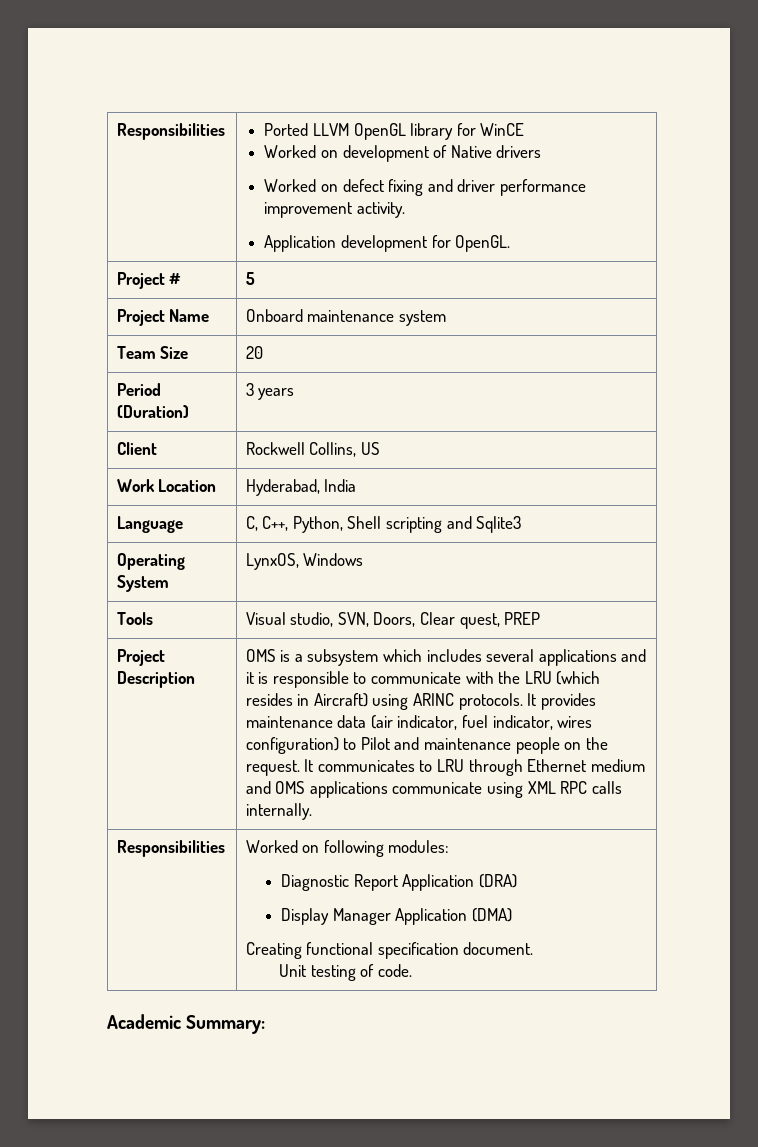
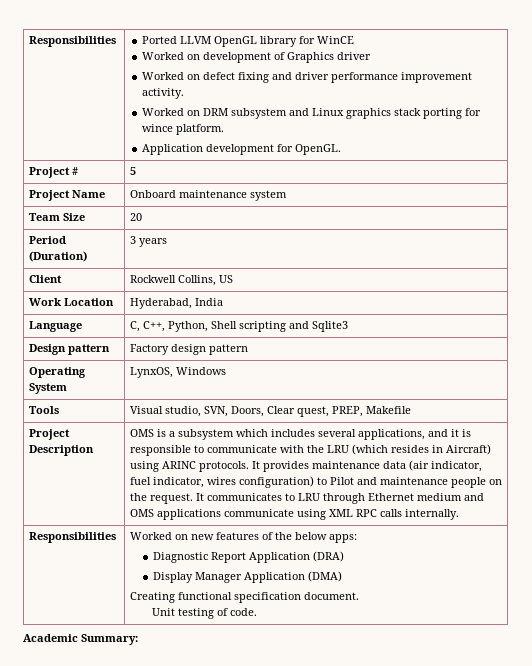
  Responsibilities | Ported LLVM OpenGL library for WinCE
- Worked on development of Native drivers
+ Worked on development of Graphics driver
  Worked on defect fixing and driver performance improvement activity.
+ Worked on DRM subsystem and Linux graphics stack porting for wince platform.
+ Design pattern | Factory design pattern
- Tools | Visual studio, SVN, Doors, Clear quest, PREP
+ Tools | Visual studio, SVN, Doors, Clear quest, PREP, Makefile
- OMS is a subsystem which includes several applications and it is responsible to communicate with the LRU (which resides in Aircraft) using ARINC protocols.
+ OMS is a subsystem which includes several applications, and it is responsible to communicate with the LRU (which resides in Aircraft) using ARINC protocols.
- Responsibilities | Worked on following modules:
+ Responsibilities | Worked on new features of the below apps:

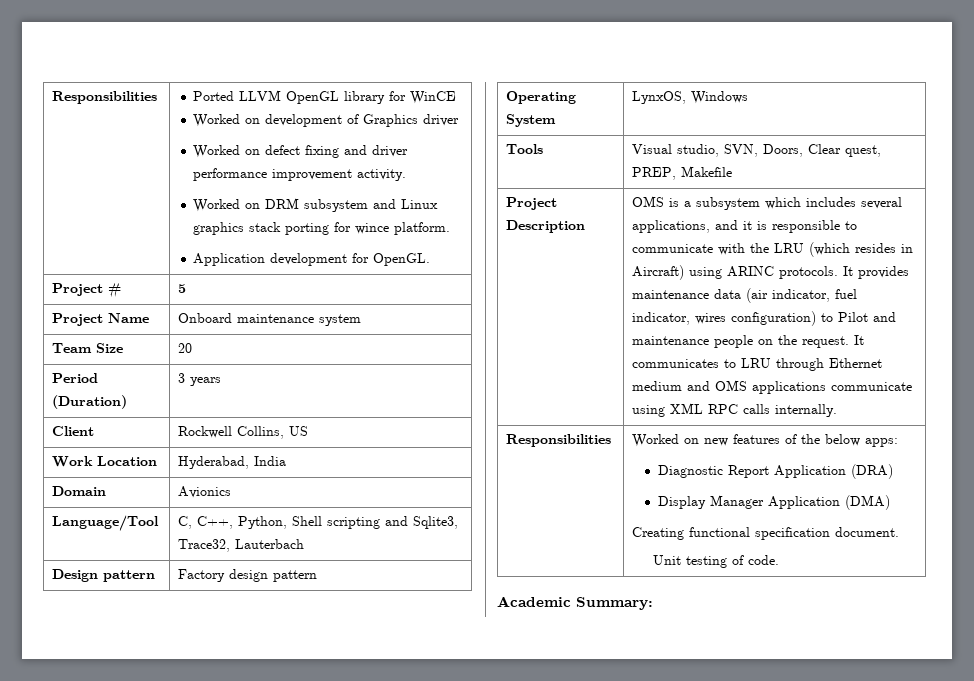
- Language | C, C++, Python, Shell scripting and Sqlite3
+ Domain | Avionics
+ Language/Tool | C, C++, Python, Shell scripting and Sqlite3, Trace32, Lauterbach

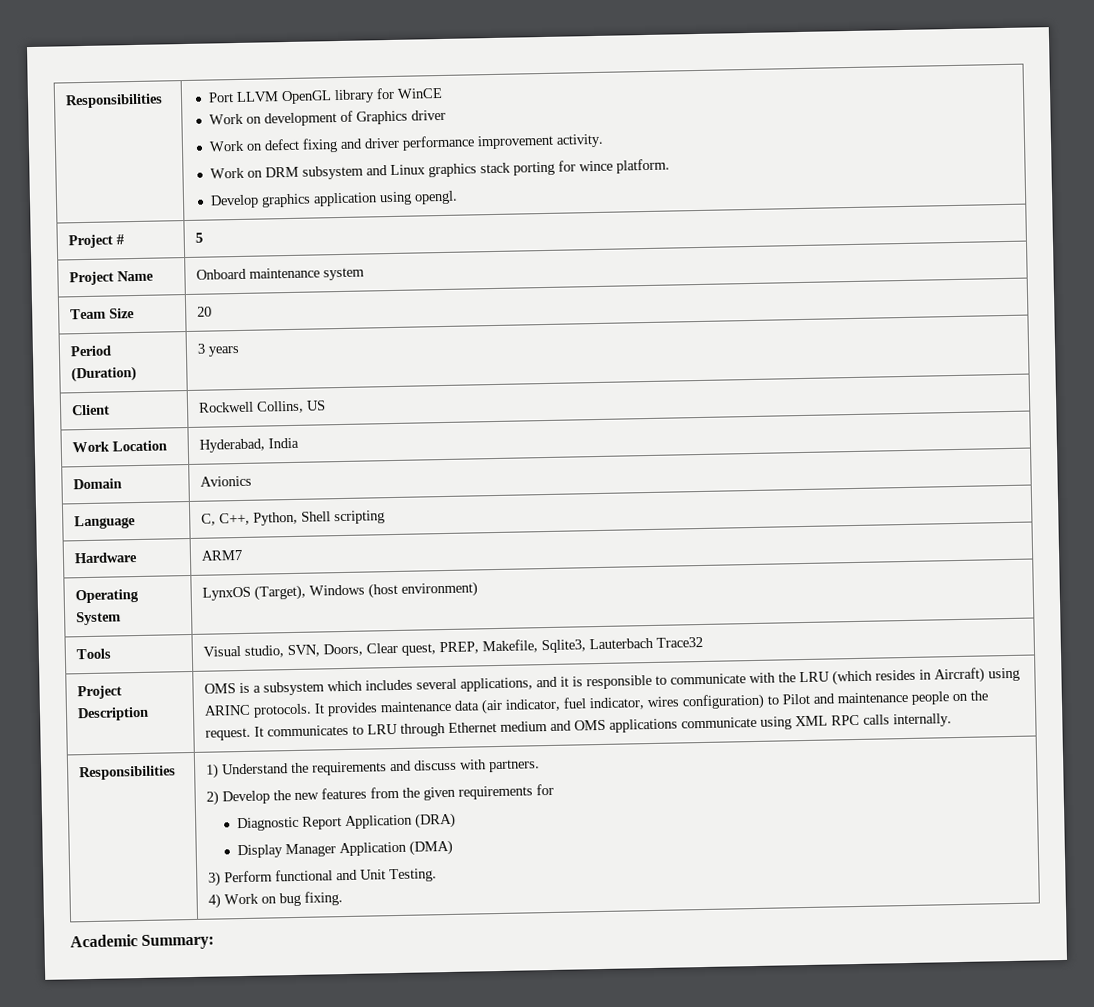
- Responsibilities | Ported LLVM OpenGL library for WinCE
- Worked on development of Graphics driver
- Worked on defect fixing and driver performance improvement activity.
- Worked on DRM subsystem and Linux graphics stack porting for wince platform.
- Application development for OpenGL.
+ Responsibilities | Port LLVM OpenGL library for WinCE
+ Work on development of Graphics driver
+ Work on defect fixing and driver performance improvement activity.
+ Work on DRM subsystem and Linux graphics stack porting for wince platform.
+ Develop graphics application using opengl.
- Language/Tool | C, C++, Python, Shell scripting and Sqlite3, Trace32, Lauterbach
- Design pattern | Factory design pattern
+ Language | C, C++, Python, Shell scripting
+ Hardware | ARM7
- Operating System | LynxOS, Windows
+ Operating System | LynxOS (Target), Windows (host environment)
- Tools | Visual studio, SVN, Doors, Clear quest, PREP, Makefile
+ Tools | Visual studio, SVN, Doors, Clear quest, PREP, Makefile, Sqlite3, Lauterbach Trace32
- Responsibilities | Worked on new features of the below apps:
+ Responsibilities | 1) Understand the requirements and discuss with partners.
+ 2) Develop the new features from the given requirements for
  Diagnostic Report Application (DRA)
  Display Manager Application (DMA)
- Creating functional specification document.
- Unit testing of code.
+ 3) Perform functional and Unit Testing.
+ 4) Work on bug fixing.

